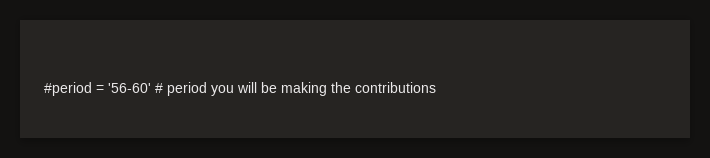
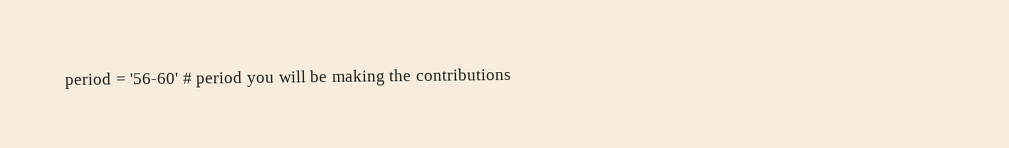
- #period = '56-60' # period you will be making the contributions
+ period = '56-60' # period you will be making the contributions

